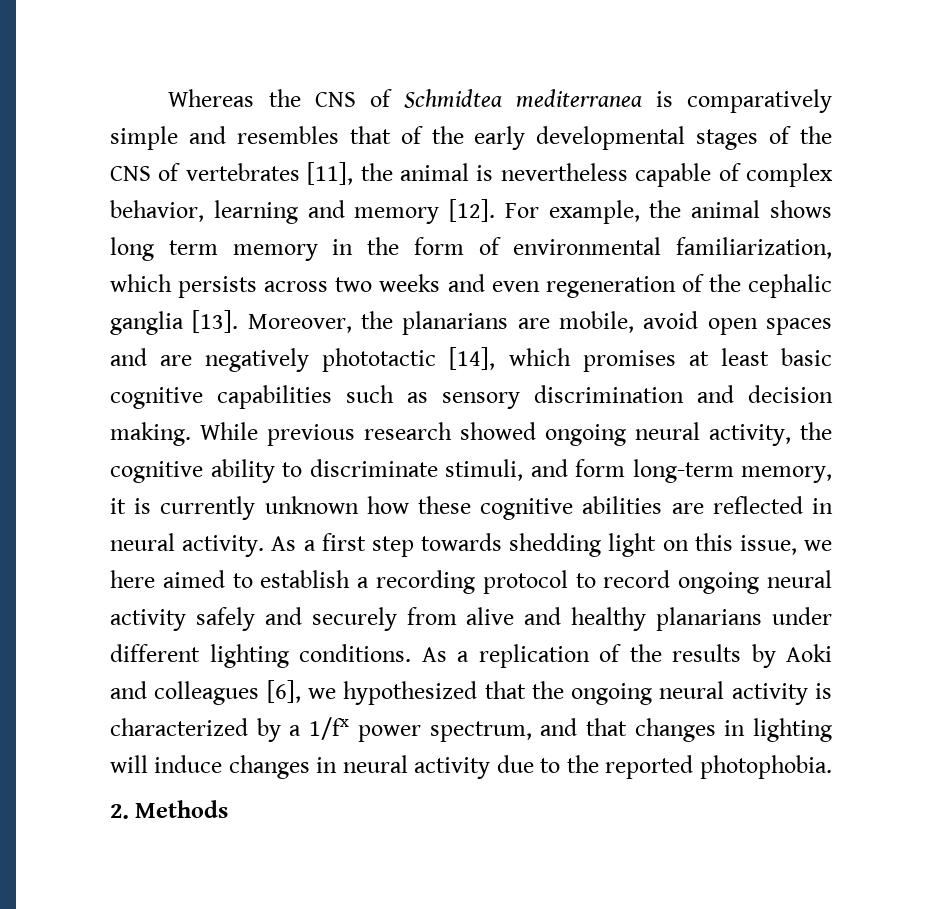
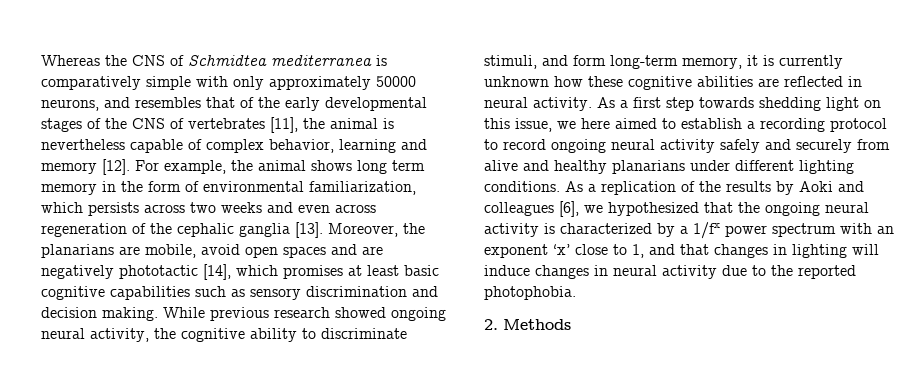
- Whereas the CNS of Schmidtea mediterranea is comparatively simple and resembles that of the early developmental stages of the CNS of vertebrates [11], the animal is nevertheless capable of complex behavior, learning and memory [12].
+ Whereas the CNS of Schmidtea mediterranea is comparatively simple with only approximately 50000 neurons, and resembles that of the early developmental stages of the CNS of vertebrates [11], the animal is nevertheless capable of complex behavior, learning and memory [12].
- For example, the animal shows long term memory in the form of environmental familiarization, which persists across two weeks and even regeneration of the cephalic ganglia [13].
+ For example, the animal shows long term memory in the form of environmental familiarization, which persists across two weeks and even across regeneration of the cephalic ganglia [13].
- As a replication of the results by Aoki and colleagues [6], we hypothesized that the ongoing neural activity is characterized by a 1/fx power spectrum, and that changes in lighting will induce changes in neural activity due to the reported photophobia.
+ As a replication of the results by Aoki and colleagues [6], we hypothesized that the ongoing neural activity is characterized by a 1/fx power spectrum with an exponent ‘x’ close to 1, and that changes in lighting will induce changes in neural activity due to the reported photophobia.

